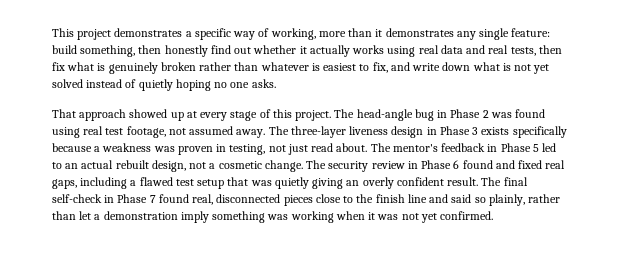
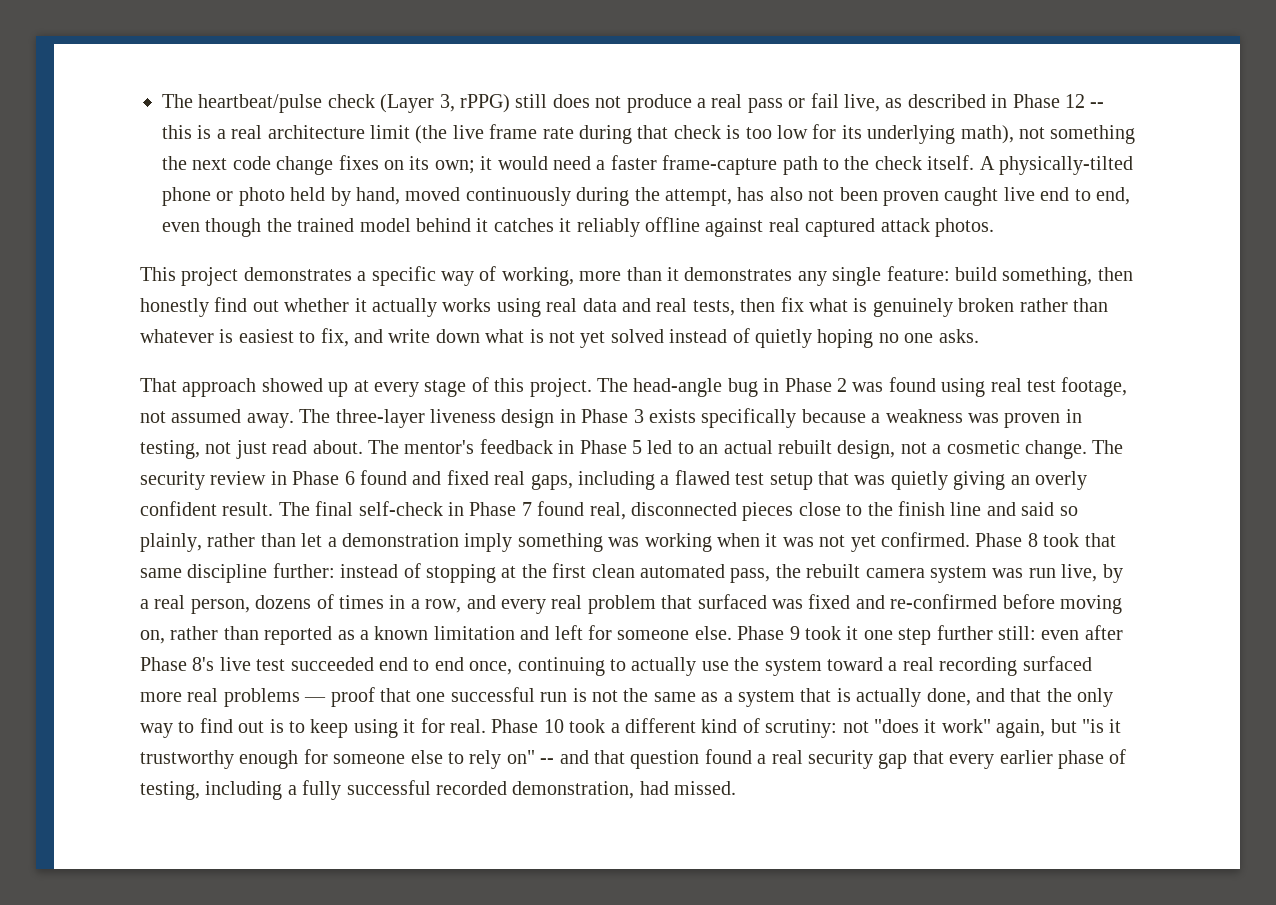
+ The heartbeat/pulse check (Layer 3, rPPG) still does not produce a real pass or fail live, as described in Phase 12 -- this is a real architecture limit (the live frame rate during that check is too low for its underlying math), not something the next code change fixes on its own; it would need a faster frame-capture path to the check itself. A physically-tilted phone or photo held by hand, moved continuously during the attempt, has also not been proven caught live end to end, even though the trained model behind it catches it reliably offline against real captured attack photos.
+ Phase 8 took that same discipline further: instead of stopping at the first clean automated pass, the rebuilt camera system was run live, by a real person, dozens of times in a row, and every real problem that surfaced was fixed and re-confirmed before moving on, rather than reported as a known limitation and left for someone else. Phase 9 took it one step further still: even after Phase 8's live test succeeded end to end once, continuing to actually use the system toward a real recording surfaced more real problems — proof that one successful run is not the same as a system that is actually done, and that the only way to find out is to keep using it for real. Phase 10 took a different kind of scrutiny: not "does it work" again, but "is it trustworthy enough for someone else to rely on" -- and that question found a real security gap that every earlier phase of testing, including a fully successful recorded demonstration, had missed.

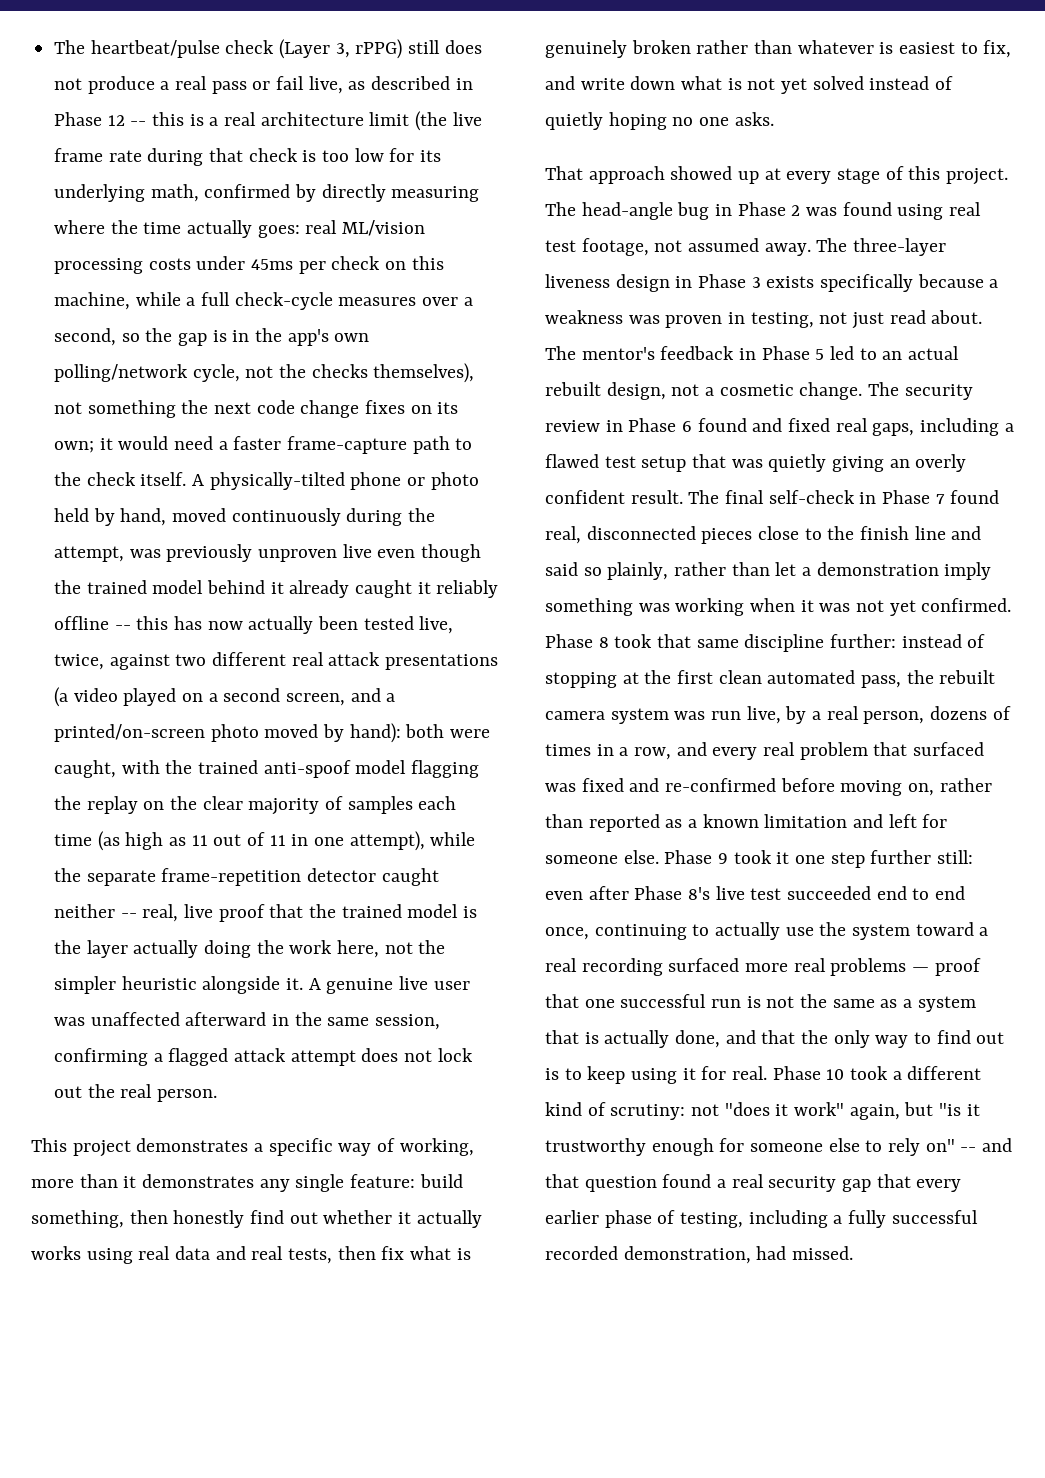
- The heartbeat/pulse check (Layer 3, rPPG) still does not produce a real pass or fail live, as described in Phase 12 -- this is a real architecture limit (the live frame rate during that check is too low for its underlying math), not something the next code change fixes on its own;
+ The heartbeat/pulse check (Layer 3, rPPG) still does not produce a real pass or fail live, as described in Phase 12 -- this is a real architecture limit (the live frame rate during that check is too low for its underlying math, confirmed by directly measuring where the time actually goes: real ML/vision processing costs under 45ms per check on this machine, while a full check-cycle measures over a second, so the gap is in the app's own polling/network cycle, not the checks themselves), not something the next code change fixes on its own;
- A physically-tilted phone or photo held by hand, moved continuously during the attempt, has also not been proven caught live end to end, even though the trained model behind it catches it reliably offline against real captured attack photos.
+ A physically-tilted phone or photo held by hand, moved continuously during the attempt, was previously unproven live even though the trained model behind it already caught it reliably offline -- this has now actually been tested live, twice, against two different real attack presentations (a video played on a second screen, and a printed/on-screen photo moved by hand): both were caught, with the trained anti-spoof model flagging the replay on the clear majority of samples each time (as high as 11 out of 11 in one attempt), while the separate frame-repetition detector caught neither -- real, live proof that the trained model is the layer actually doing the work here, not the simpler heuristic alongside it. A genuine live user was unaffected afterward in the same session, confirming a flagged attack attempt does not lock out the real person.

